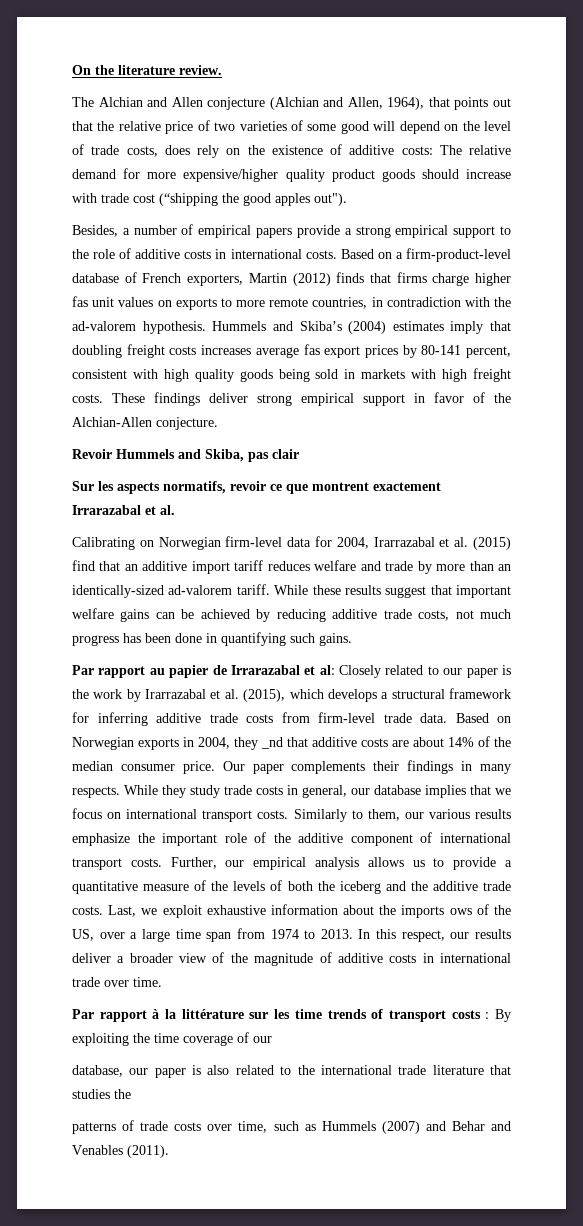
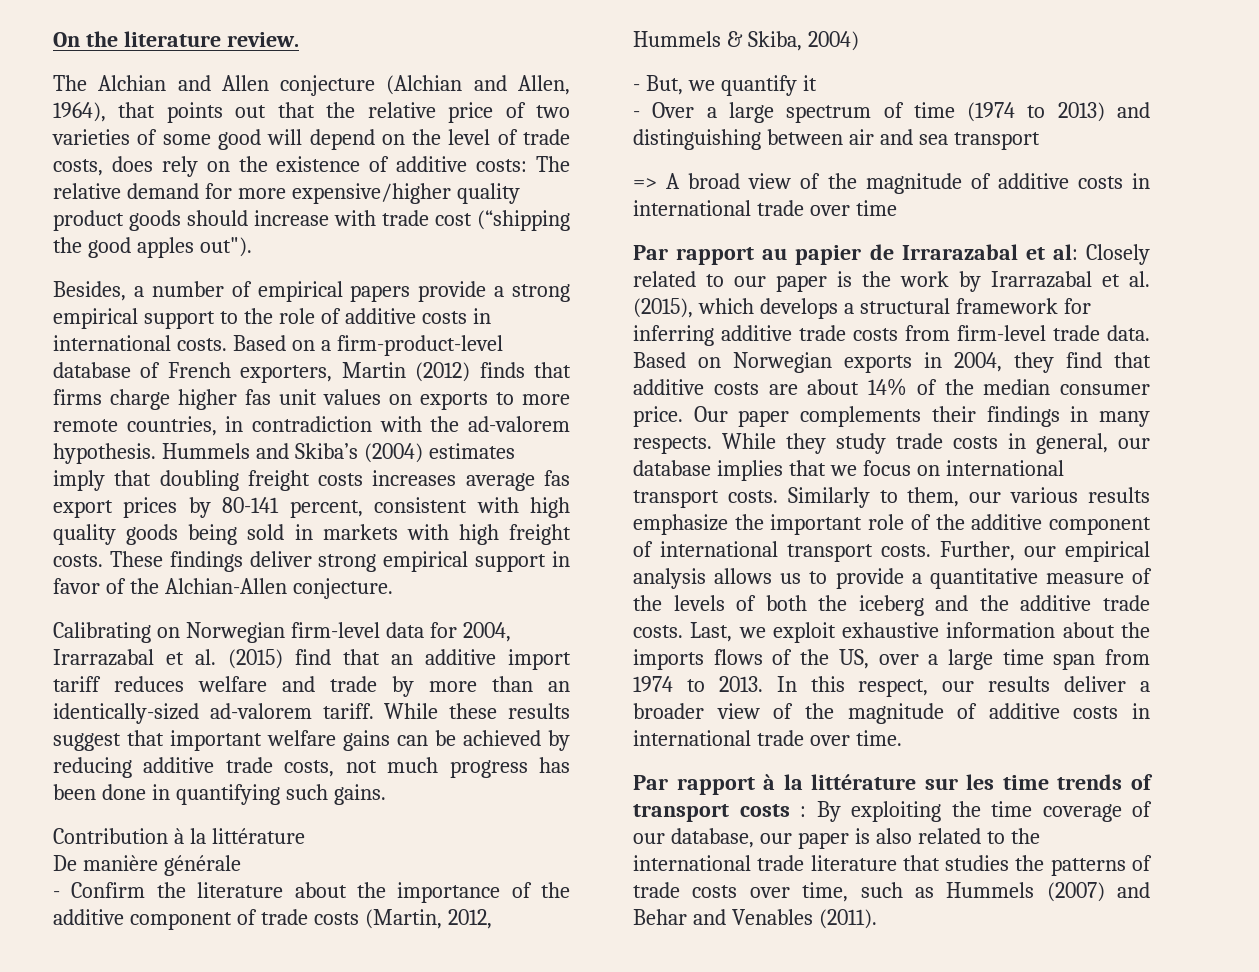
- Revoir Hummels and Skiba, pas clair
- Sur les aspects normatifs, revoir ce que montrent exactement Irrarazabal et al.
+ Contribution à la littérature
+ De manière générale
+ - Confirm the literature about the importance of the additive component of trade costs (Martin, 2012, Hummels & Skiba, 2004)
+ - But, we quantify it
+ - Over a large spectrum of time (1974 to 2013) and distinguishing between air and sea transport
+ => A broad view of the magnitude of additive costs in international trade over time
- Based on Norwegian exports in 2004, they _nd that additive costs are about 14% of the median consumer price.
+ Based on Norwegian exports in 2004, they find that additive costs are about 14% of the median consumer price.
- Last, we exploit exhaustive information about the imports ows of the US, over a large time span from 1974 to 2013.
+ Last, we exploit exhaustive information about the imports flows of the US, over a large time span from 1974 to 2013.
- Par rapport à la littérature sur les time trends of transport costs : By exploiting the time coverage of our
- database, our paper is also related to the international trade literature that studies the
- patterns of trade costs over time, such as Hummels (2007) and Behar and Venables (2011).
+ Par rapport à la littérature sur les time trends of transport costs : By exploiting the time coverage of our database, our paper is also related to the international trade literature that studies the patterns of trade costs over time, such as Hummels (2007) and Behar and Venables (2011).

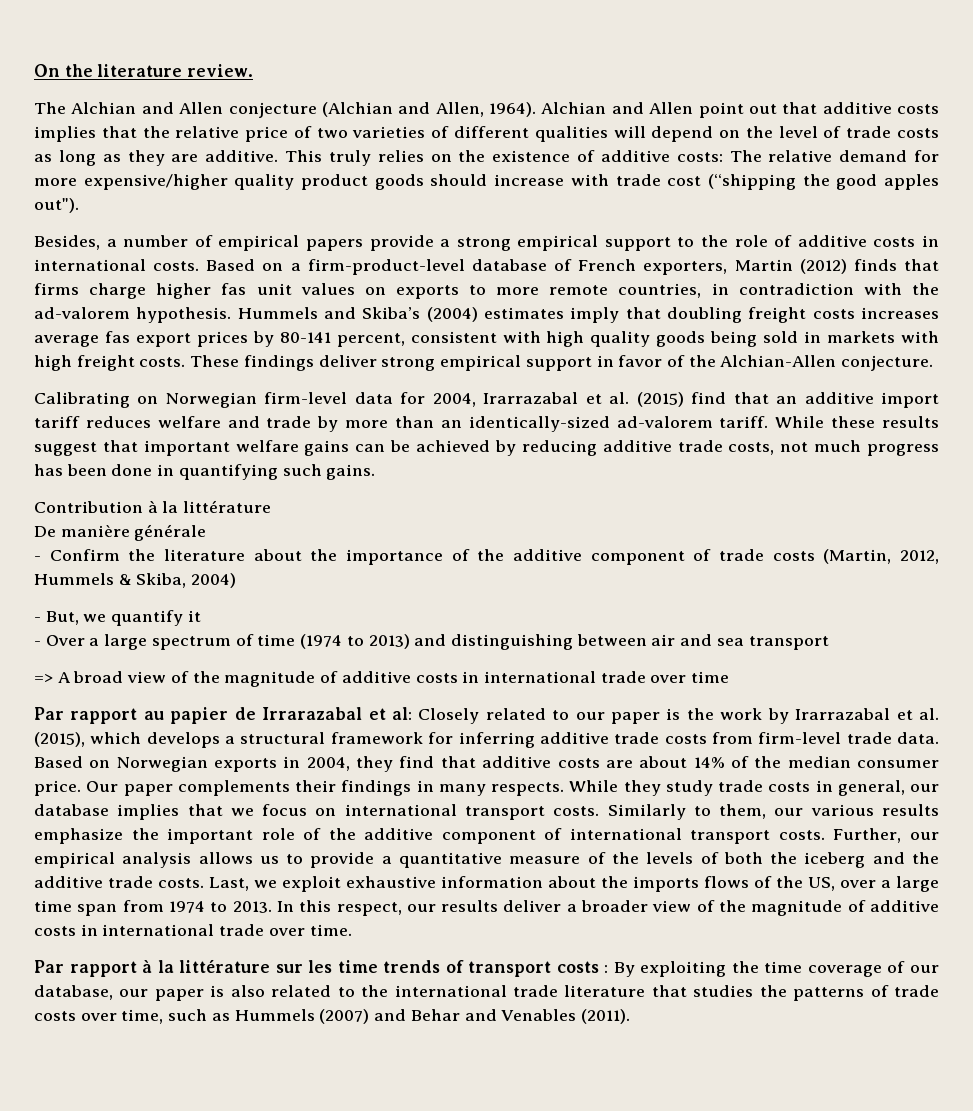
- The Alchian and Allen conjecture (Alchian and Allen, 1964), that points out that the relative price of two varieties of some good will depend on the level of trade costs, does rely on the existence of additive costs: The relative demand for more expensive/higher quality product goods should increase with trade cost (“shipping the good apples out").
+ The Alchian and Allen conjecture (Alchian and Allen, 1964). Alchian and Allen point out that additive costs implies that the relative price of two varieties of different qualities will depend on the level of trade costs as long as they are additive. This truly relies on the existence of additive costs: The relative demand for more expensive/higher quality product goods should increase with trade cost (“shipping the good apples out").

